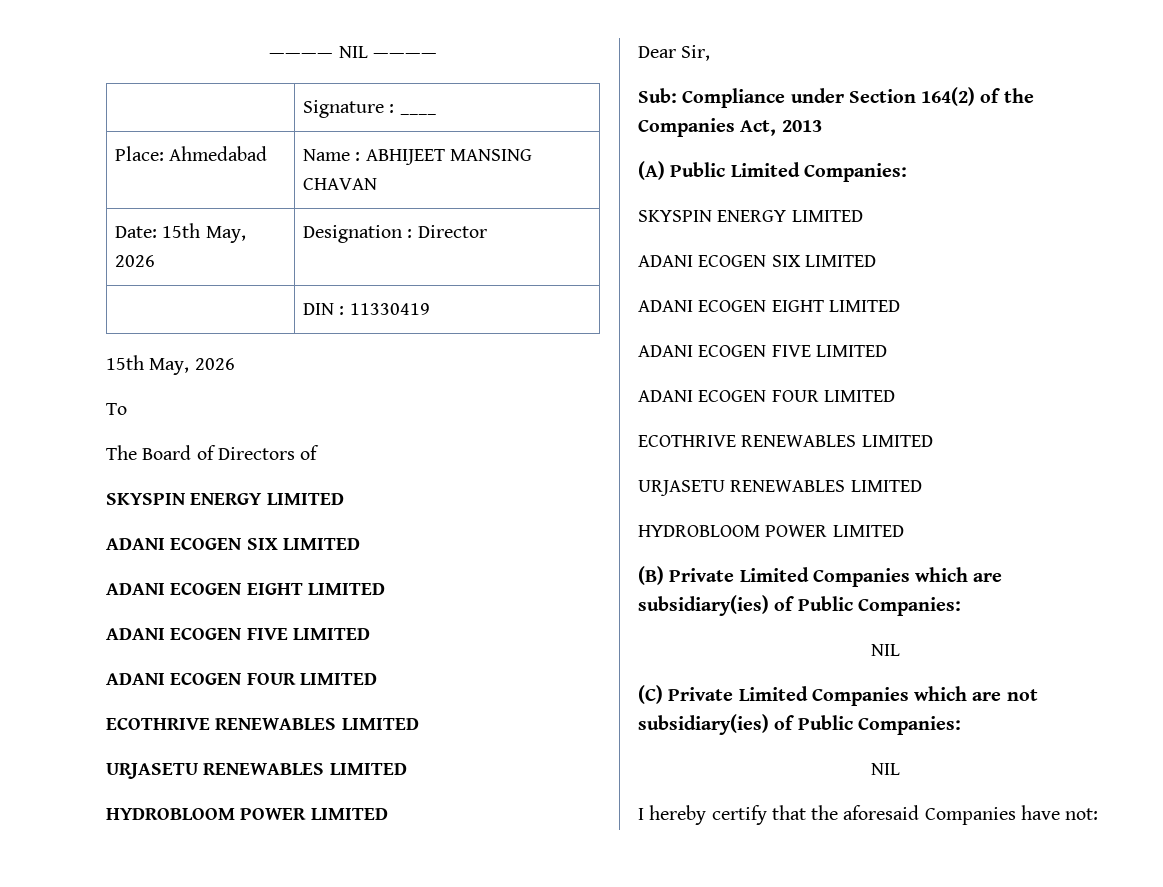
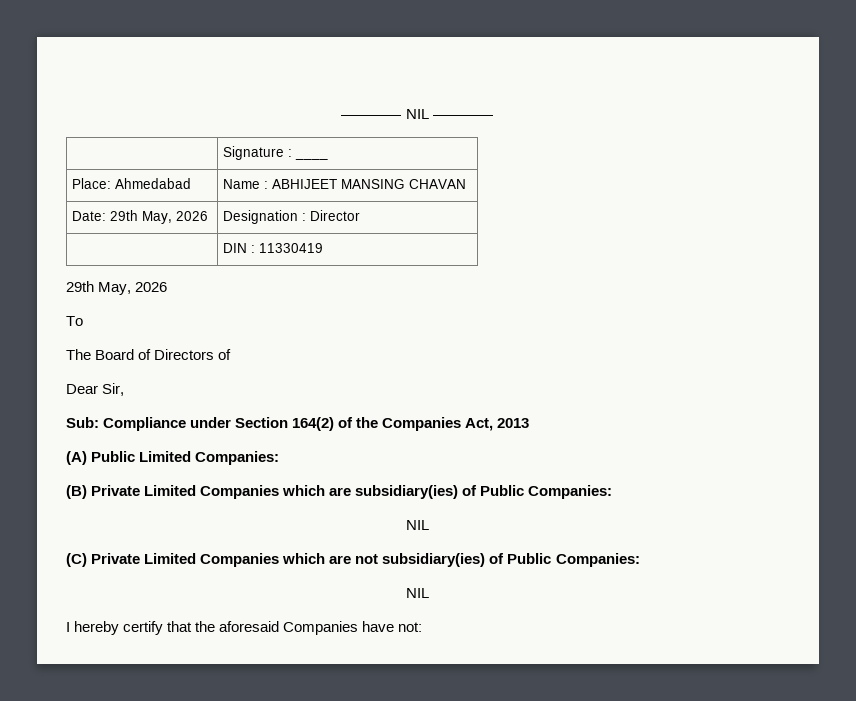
- Date: 15th May, 2026 | Designation : Director
+ Date: 29th May, 2026 | Designation : Director
  | DIN : 11330419
- 15th May, 2026
+ 29th May, 2026
  The Board of Directors of
- SKYSPIN ENERGY LIMITED
- ADANI ECOGEN SIX LIMITED
- ADANI ECOGEN EIGHT LIMITED
- ADANI ECOGEN FIVE LIMITED
- ADANI ECOGEN FOUR LIMITED
- ECOTHRIVE RENEWABLES LIMITED
- URJASETU RENEWABLES LIMITED
- HYDROBLOOM POWER LIMITED
  (A) Public Limited Companies:
- SKYSPIN ENERGY LIMITED
- ADANI ECOGEN SIX LIMITED
- ADANI ECOGEN EIGHT LIMITED
- ADANI ECOGEN FIVE LIMITED
- ADANI ECOGEN FOUR LIMITED
- ECOTHRIVE RENEWABLES LIMITED
- URJASETU RENEWABLES LIMITED
- HYDROBLOOM POWER LIMITED

